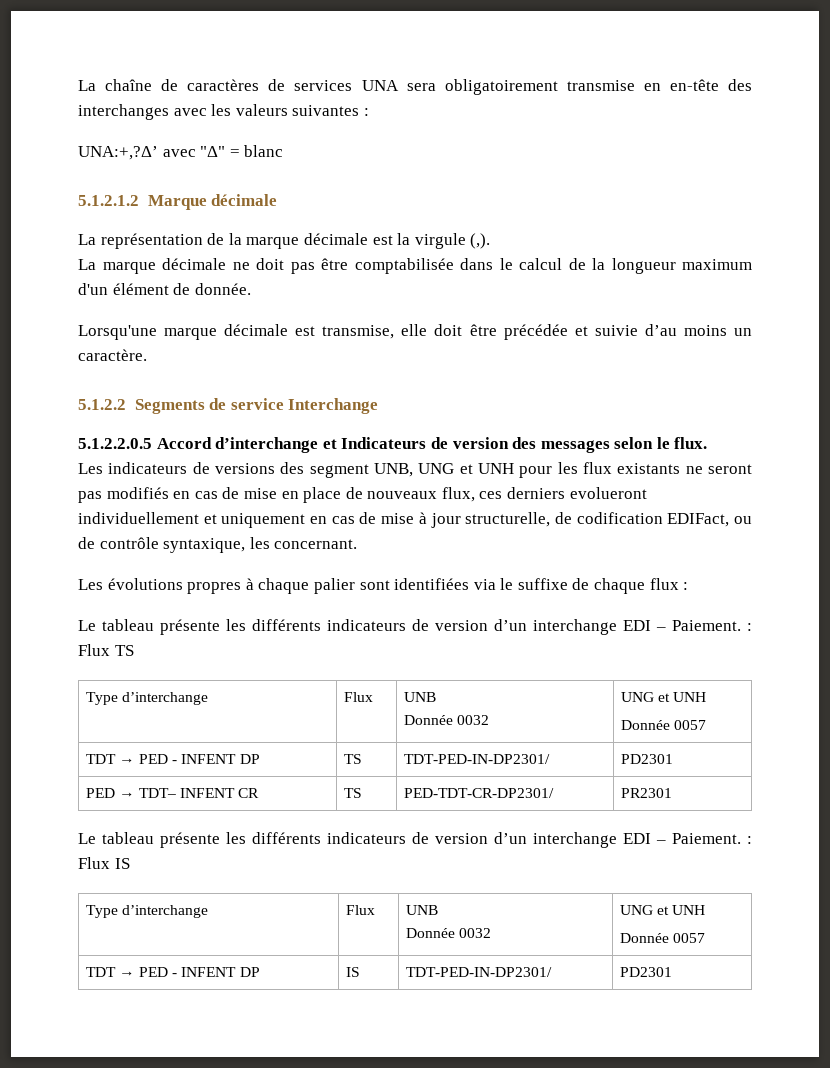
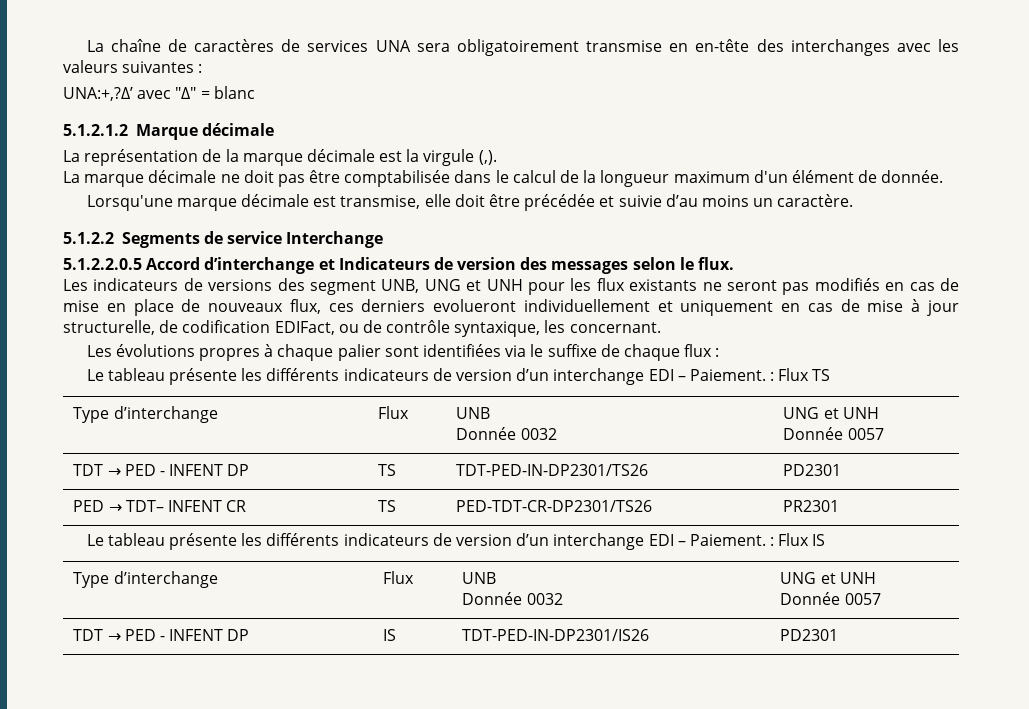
- TDT → PED - INFENT DP | TS | TDT-PED-IN-DP2301/ | PD2301
+ TDT → PED - INFENT DP | TS | TDT-PED-IN-DP2301/TS26 | PD2301
- PED → TDT– INFENT CR | TS | PED-TDT-CR-DP2301/ | PR2301
+ PED → TDT– INFENT CR | TS | PED-TDT-CR-DP2301/TS26 | PR2301
- TDT → PED - INFENT DP | IS | TDT-PED-IN-DP2301/ | PD2301
+ TDT → PED - INFENT DP | IS | TDT-PED-IN-DP2301/IS26 | PD2301

